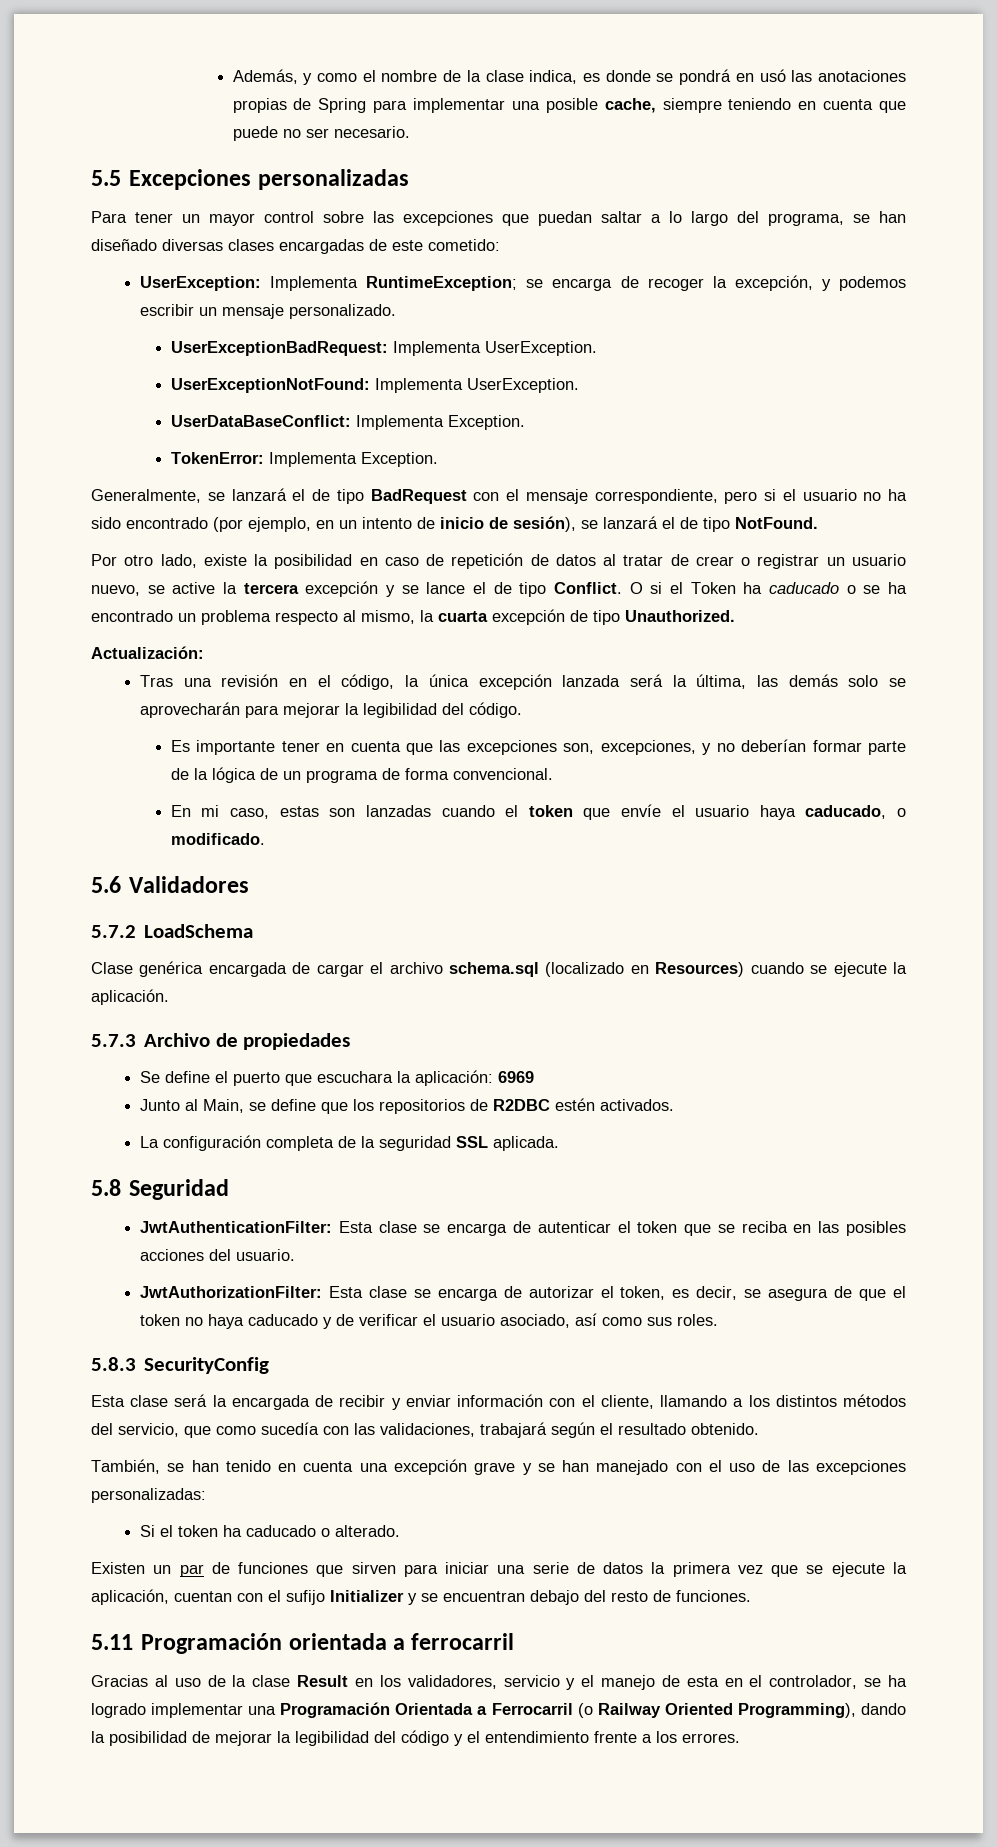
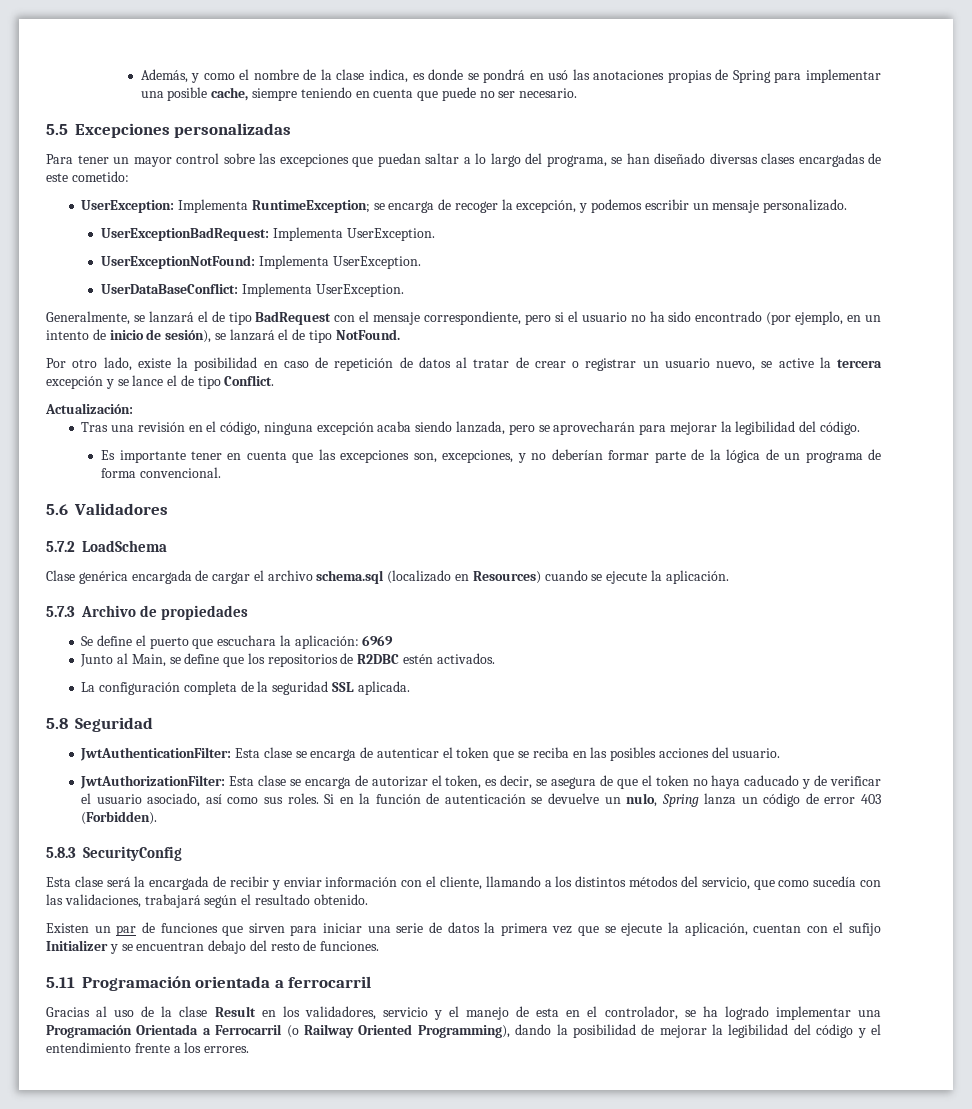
- UserDataBaseConflict: Implementa Exception.
- TokenError: Implementa Exception.
+ UserDataBaseConflict: Implementa UserException.
- O si el Token ha caducado o se ha encontrado un problema respecto al mismo, la cuarta excepción de tipo Unauthorized.
- Tras una revisión en el código, la única excepción lanzada será la última, las demás solo se aprovecharán para mejorar la legibilidad del código.
+ Tras una revisión en el código, ninguna excepción acaba siendo lanzada, pero se aprovecharán para mejorar la legibilidad del código.
- En mi caso, estas son lanzadas cuando el token que envíe el usuario haya caducado, o modificado.
+ Si en la función de autenticación se devuelve un nulo, Spring lanza un código de error 403 (Forbidden).
- También, se han tenido en cuenta una excepción grave y se han manejado con el uso de las excepciones personalizadas:
- Si el token ha caducado o alterado.

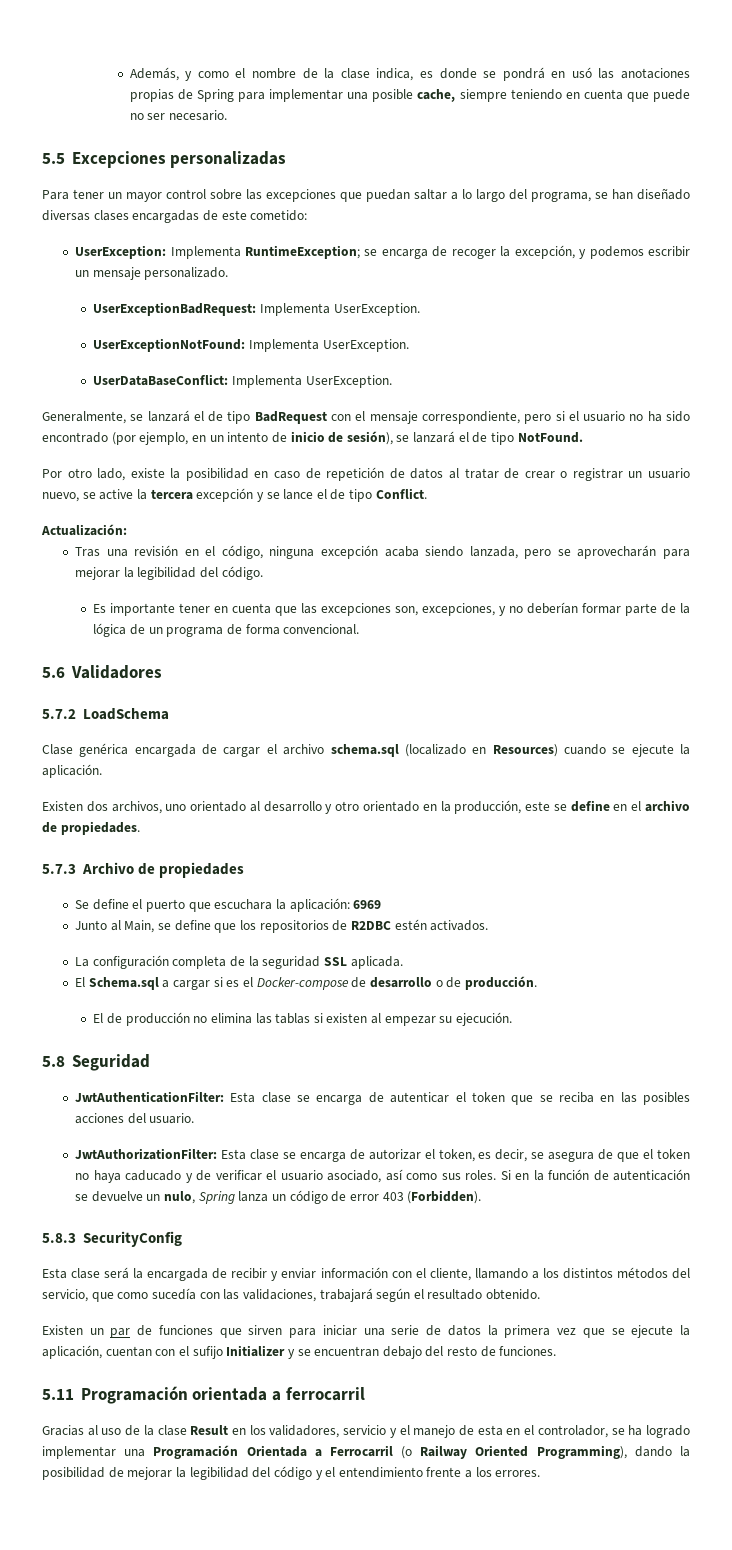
+ Existen dos archivos, uno orientado al desarrollo y otro orientado en la producción, este se define en el archivo de propiedades.
+ El Schema.sql a cargar si es el Docker-compose de desarrollo o de producción.
+ El de producción no elimina las tablas si existen al empezar su ejecución.

